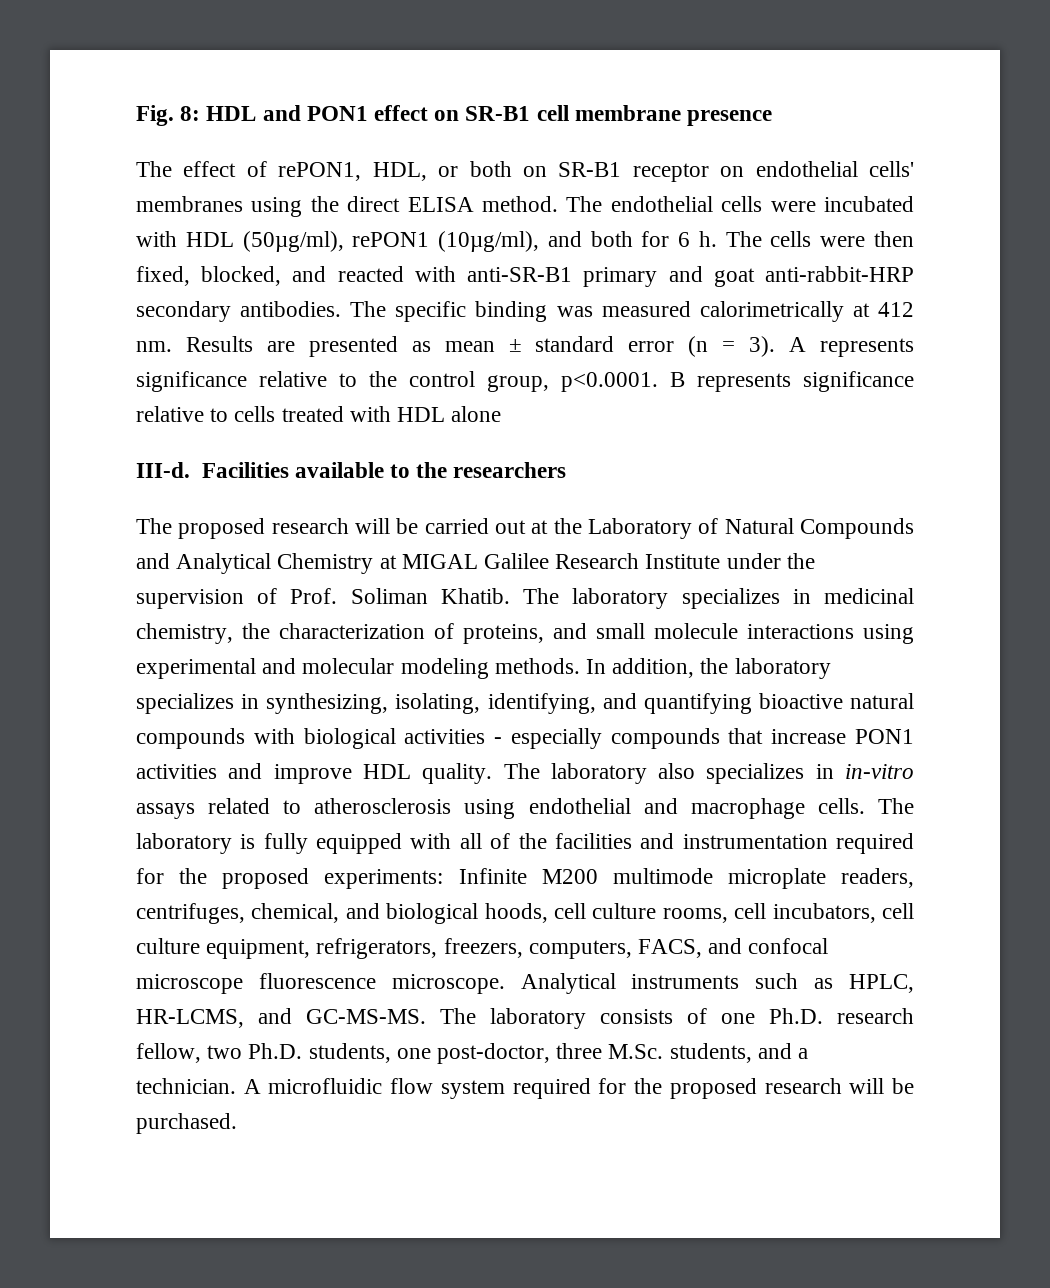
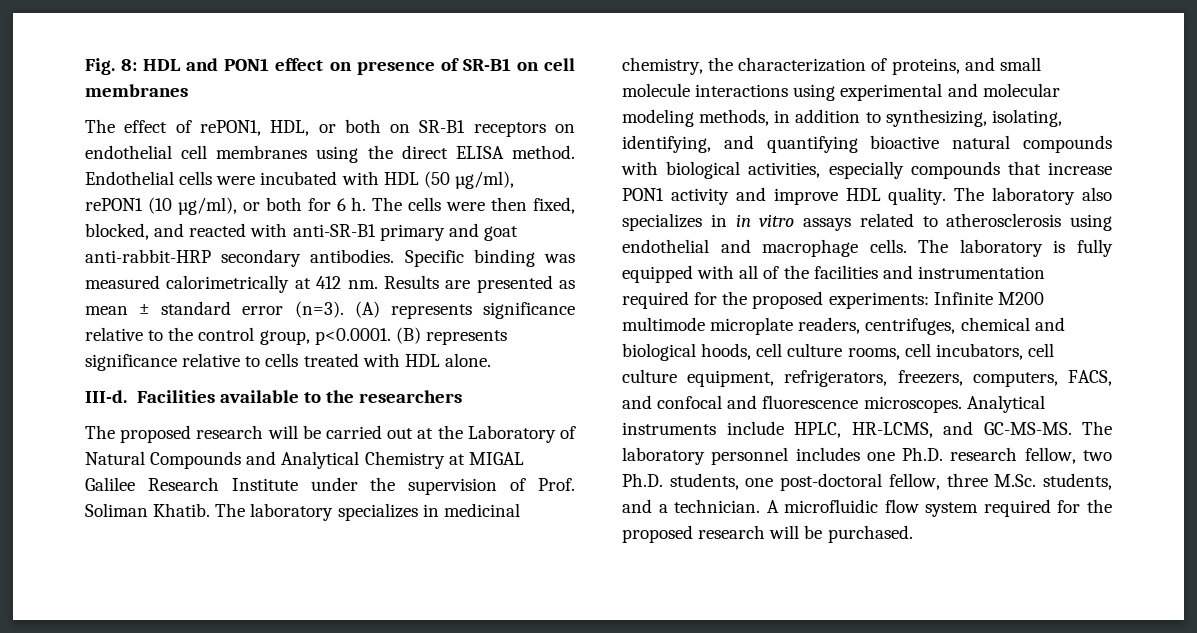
- Fig. 8: HDL and PON1 effect on SR-B1 cell membrane presence
+ Fig. 8: HDL and PON1 effect on presence of SR-B1 on cell membranes
- The effect of rePON1, HDL, or both on SR-B1 receptor on endothelial cells' membranes using the direct ELISA method.
+ The effect of rePON1, HDL, or both on SR-B1 receptors on endothelial cell membranes using the direct ELISA method.
- The endothelial cells were incubated with HDL (50µg/ml), rePON1 (10µg/ml), and both for 6 h.
+ Endothelial cells were incubated with HDL (50 µg/ml), rePON1 (10 µg/ml), or both for 6 h.
- The specific binding was measured calorimetrically at 412 nm.
+ Specific binding was measured calorimetrically at 412 nm.
- Results are presented as mean ± standard error (n = 3). A represents significance relative to the control group, p<0.0001. B represents significance relative to cells treated with HDL alone
+ Results are presented as mean ± standard error (n=3). (A) represents significance relative to the control group, p<0.0001. (B) represents significance relative to cells treated with HDL alone.
- The laboratory specializes in medicinal chemistry, the characterization of proteins, and small molecule interactions using experimental and molecular modeling methods. In addition, the laboratory specializes in synthesizing, isolating, identifying, and quantifying bioactive natural compounds with biological activities - especially compounds that increase PON1 activities and improve HDL quality.
+ The laboratory specializes in medicinal chemistry, the characterization of proteins, and small molecule interactions using experimental and molecular modeling methods, in addition to synthesizing, isolating, identifying, and quantifying bioactive natural compounds with biological activities, especially compounds that increase PON1 activity and improve HDL quality.
- The laboratory also specializes in in-vitro assays related to atherosclerosis using endothelial and macrophage cells.
+ The laboratory also specializes in in vitro assays related to atherosclerosis using endothelial and macrophage cells.
- The laboratory is fully equipped with all of the facilities and instrumentation required for the proposed experiments: Infinite M200 multimode microplate readers, centrifuges, chemical, and biological hoods, cell culture rooms, cell incubators, cell culture equipment, refrigerators, freezers, computers, FACS, and confocal microscope fluorescence microscope. Analytical instruments such as HPLC, HR-LCMS, and GC-MS-MS.
+ The laboratory is fully equipped with all of the facilities and instrumentation required for the proposed experiments: Infinite M200 multimode microplate readers, centrifuges, chemical and biological hoods, cell culture rooms, cell incubators, cell culture equipment, refrigerators, freezers, computers, FACS, and confocal and fluorescence microscopes. Analytical instruments include HPLC, HR-LCMS, and GC-MS-MS.
- The laboratory consists of one Ph.D. research fellow, two Ph.D. students, one post-doctor, three M.Sc. students, and a technician.
+ The laboratory personnel includes one Ph.D. research fellow, two Ph.D. students, one post-doctoral fellow, three M.Sc. students, and a technician.

